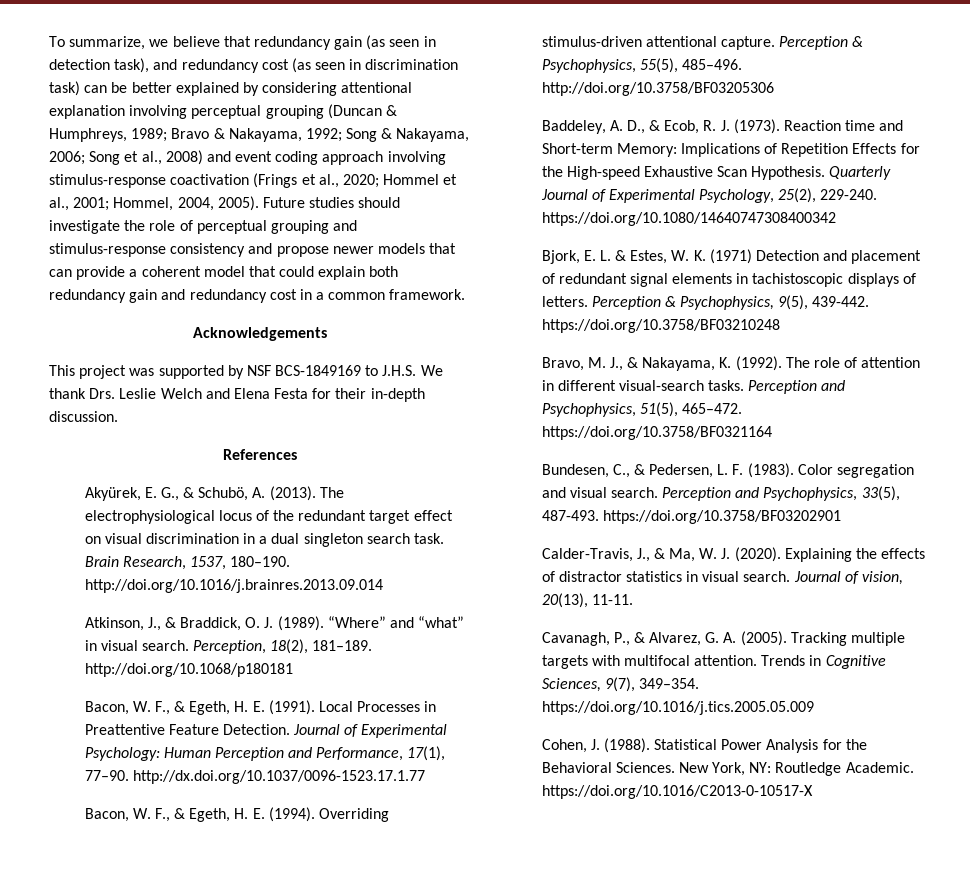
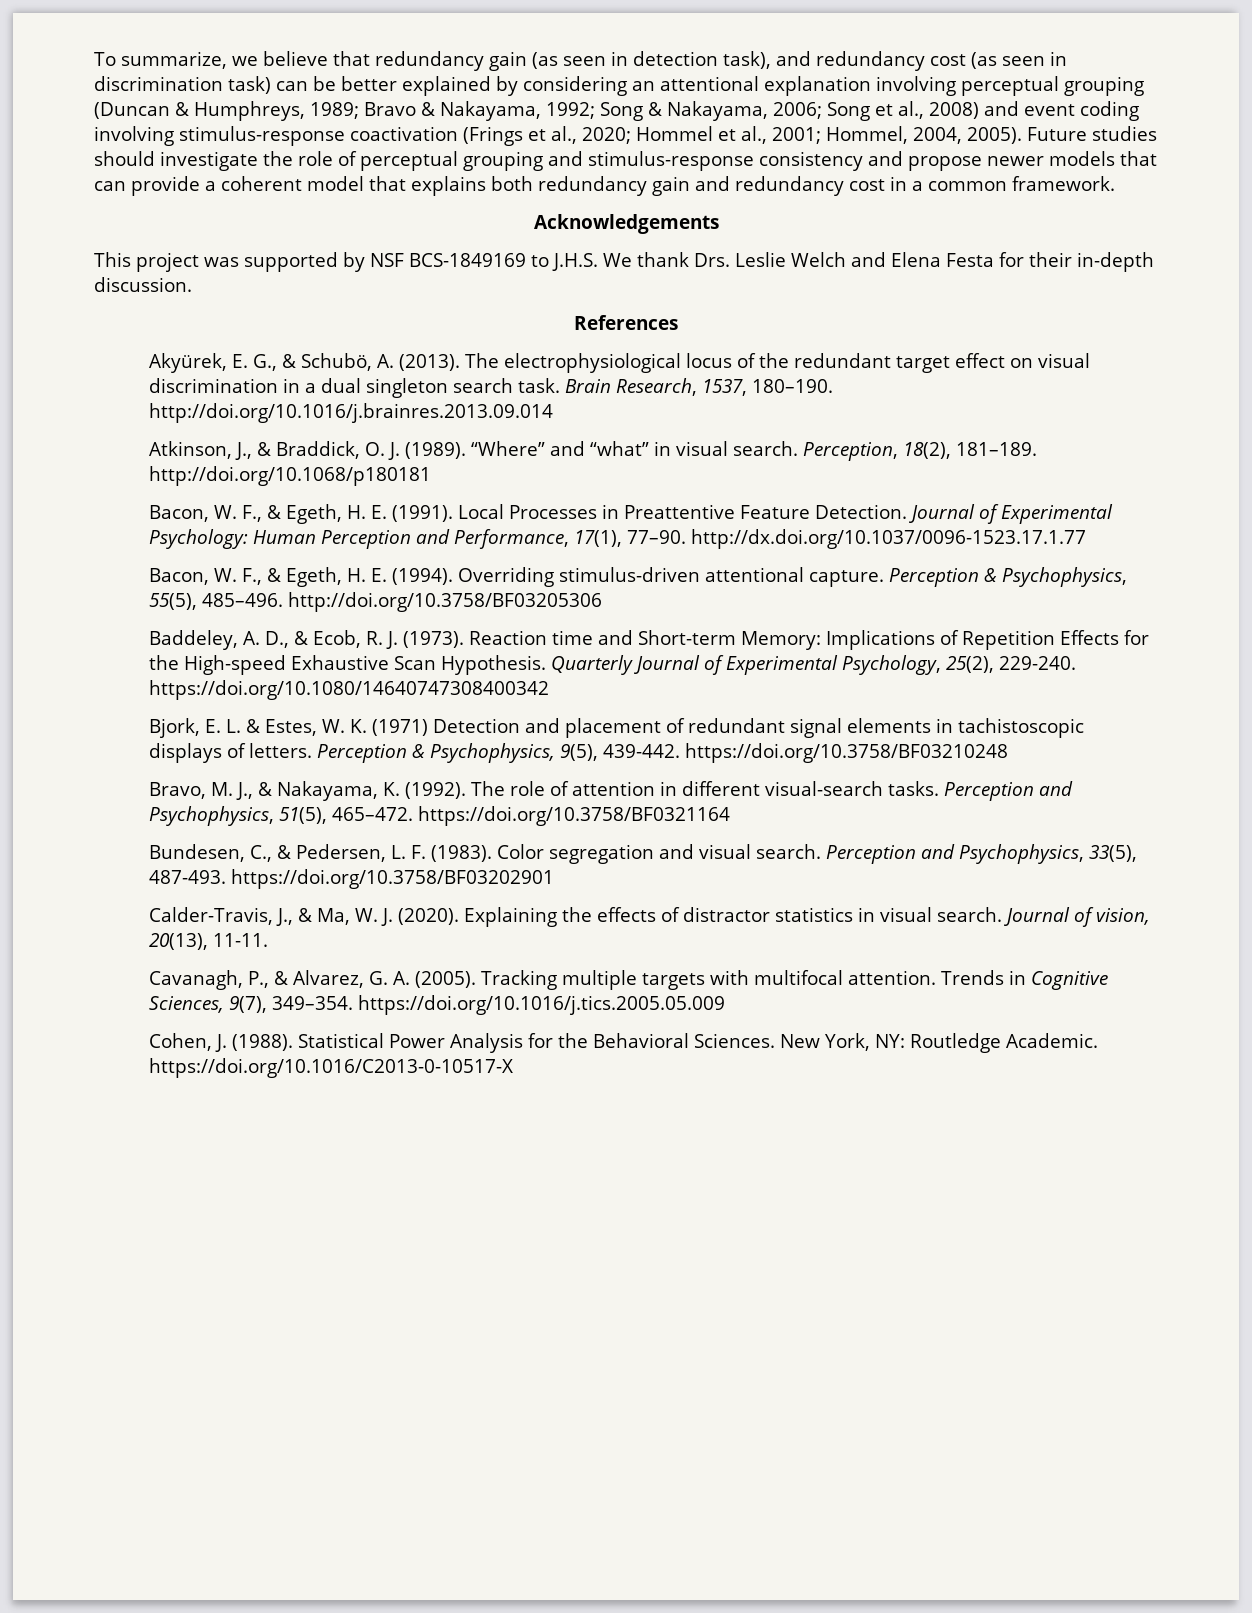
- To summarize, we believe that redundancy gain (as seen in detection task), and redundancy cost (as seen in discrimination task) can be better explained by considering attentional explanation involving perceptual grouping (Duncan & Humphreys, 1989;
+ To summarize, we believe that redundancy gain (as seen in detection task), and redundancy cost (as seen in discrimination task) can be better explained by considering an attentional explanation involving perceptual grouping (Duncan & Humphreys, 1989;
- Song et al., 2008) and event coding approach involving stimulus-response coactivation (Frings et al., 2020;
+ Song et al., 2008) and event coding involving stimulus-response coactivation (Frings et al., 2020;
- Future studies should investigate the role of perceptual grouping and stimulus-response consistency and propose newer models that can provide a coherent model that could explain both redundancy gain and redundancy cost in a common framework.
+ Future studies should investigate the role of perceptual grouping and stimulus-response consistency and propose newer models that can provide a coherent model that explains both redundancy gain and redundancy cost in a common framework.

